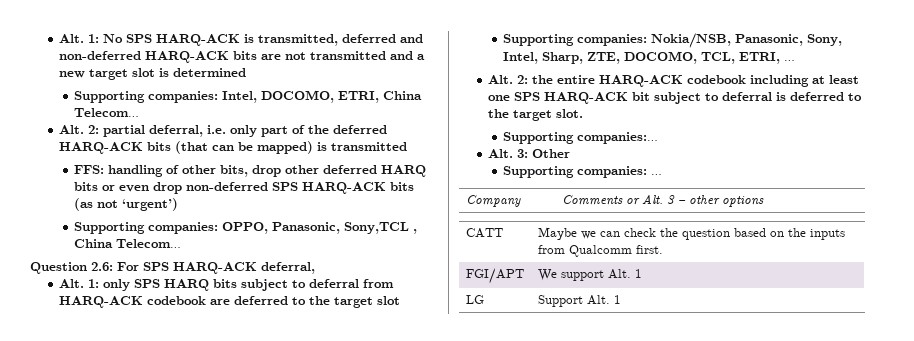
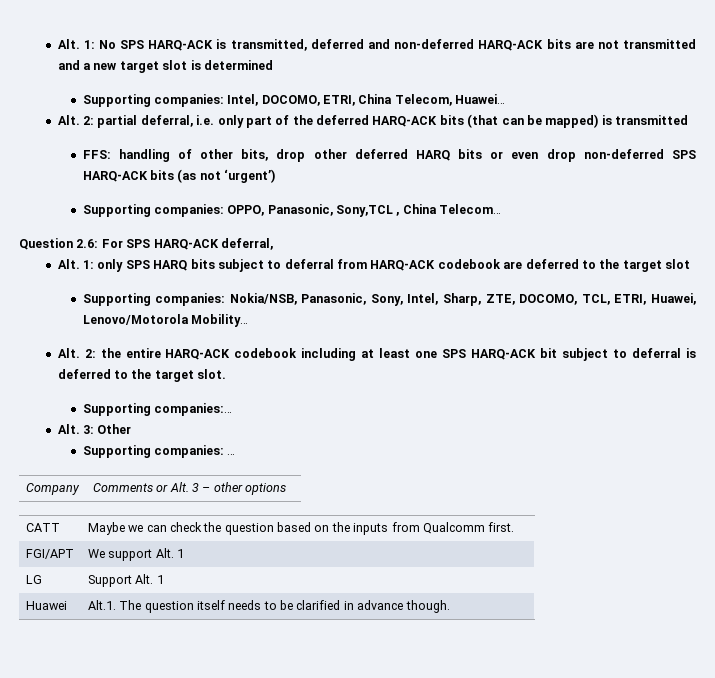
- Supporting companies: Intel, DOCOMO, ETRI, China Telecom…
+ Supporting companies: Intel, DOCOMO, ETRI, China Telecom, Huawei…
- Supporting companies: Nokia/NSB, Panasonic, Sony, Intel, Sharp, ZTE, DOCOMO, TCL, ETRI, …
+ Supporting companies: Nokia/NSB, Panasonic, Sony, Intel, Sharp, ZTE, DOCOMO, TCL, ETRI, Huawei, Lenovo/Motorola Mobility…
+ Huawei | Alt.1. The question itself needs to be clarified in advance though.

